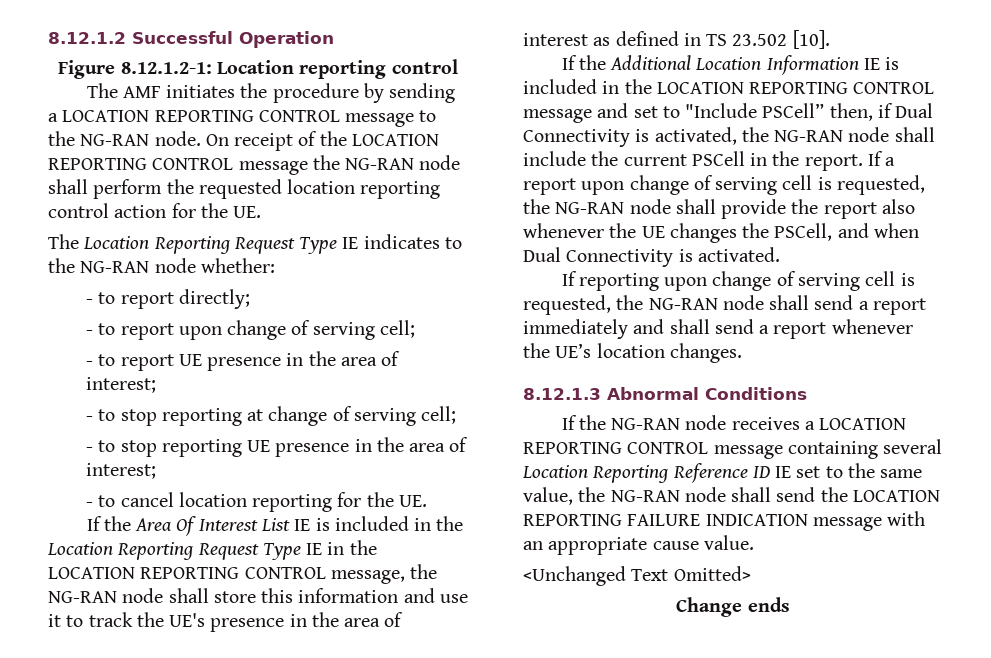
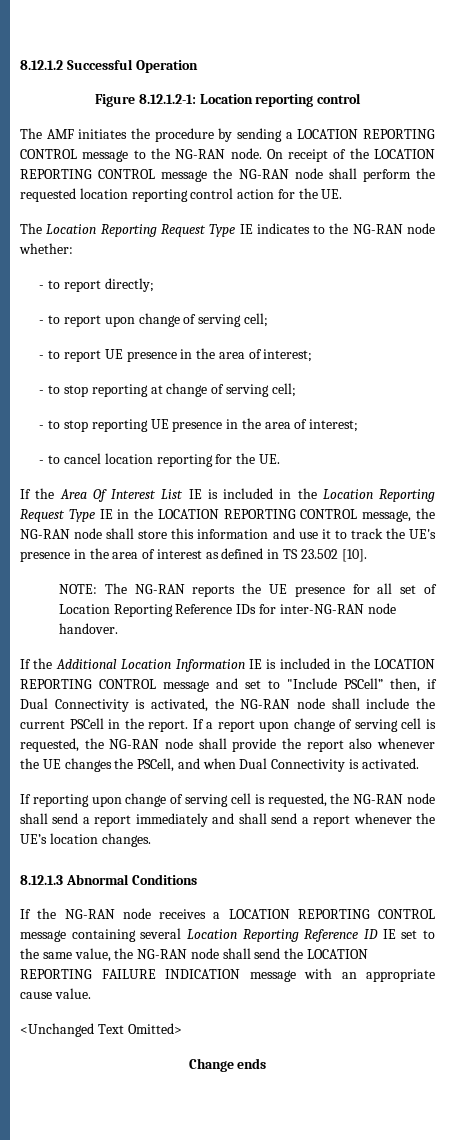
+ NOTE: The NG-RAN reports the UE presence for all set of Location Reporting Reference IDs for inter-NG-RAN node handover.

